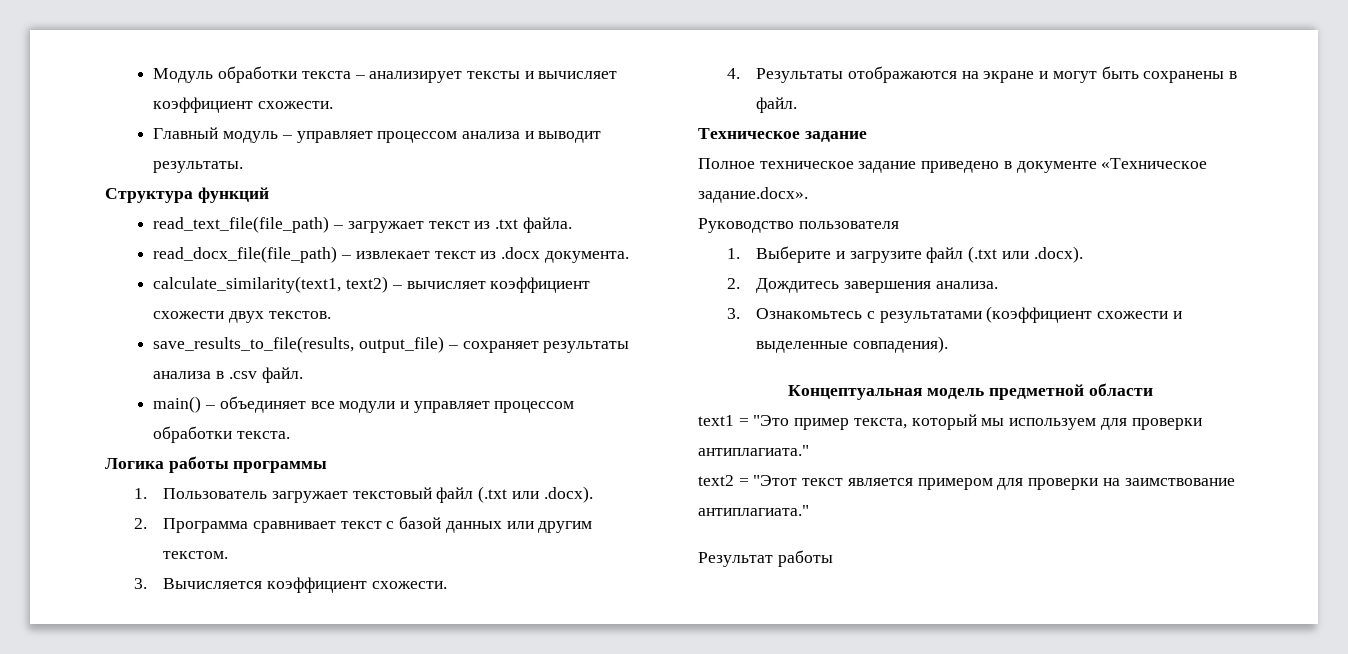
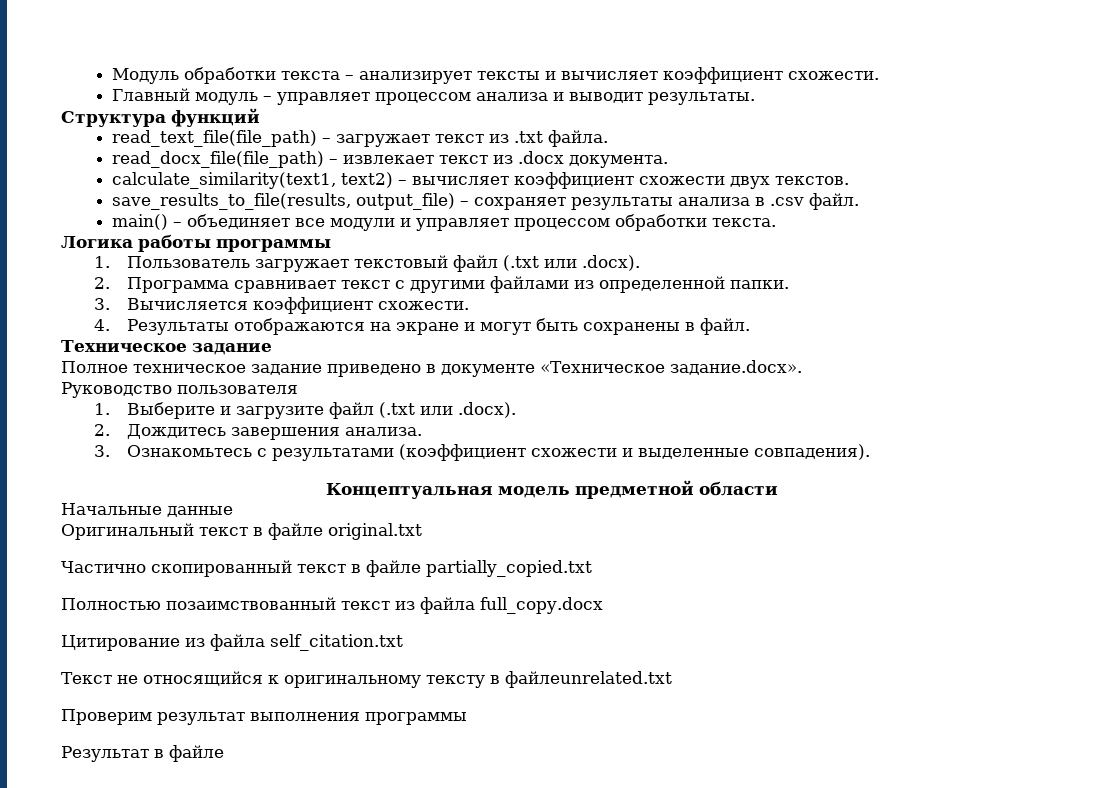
- 2. Программа сравнивает текст с базой данных или другим текстом.
+ 2. Программа сравнивает текст с другими файлами из определенной папки.
- text1 = "Это пример текста, который мы используем для проверки антиплагиата."
- text2 = "Этот текст является примером для проверки на заимствование антиплагиата."
+ Начальные данные
+ Оригинальный текст в файле original.txt
+ Частично скопированный текст в файле partially_copied.txt
+ Полностью позаимствованный текст из файла full_copy.docx
+ Цитирование из файла self_citation.txt
+ Текст не относящийся к оригинальному тексту в файлеunrelated.txt
+ Проверим результат выполнения программы
- Результат работы
+ Результат в файле

